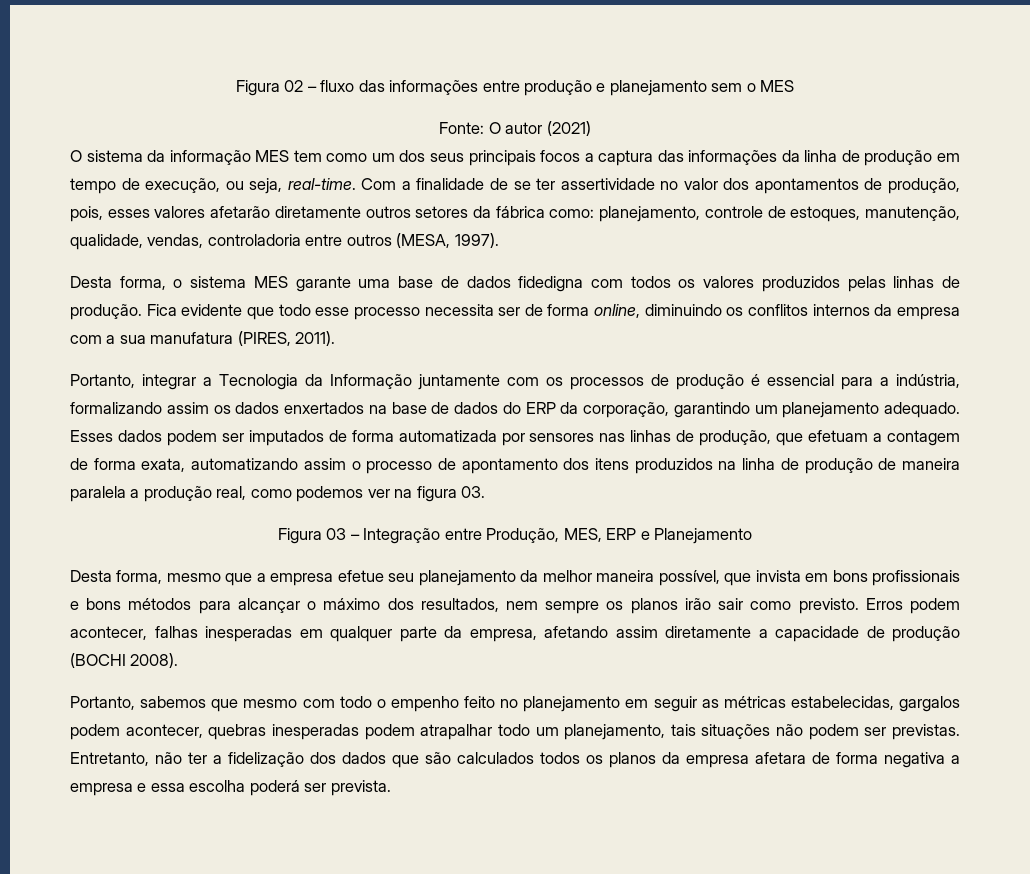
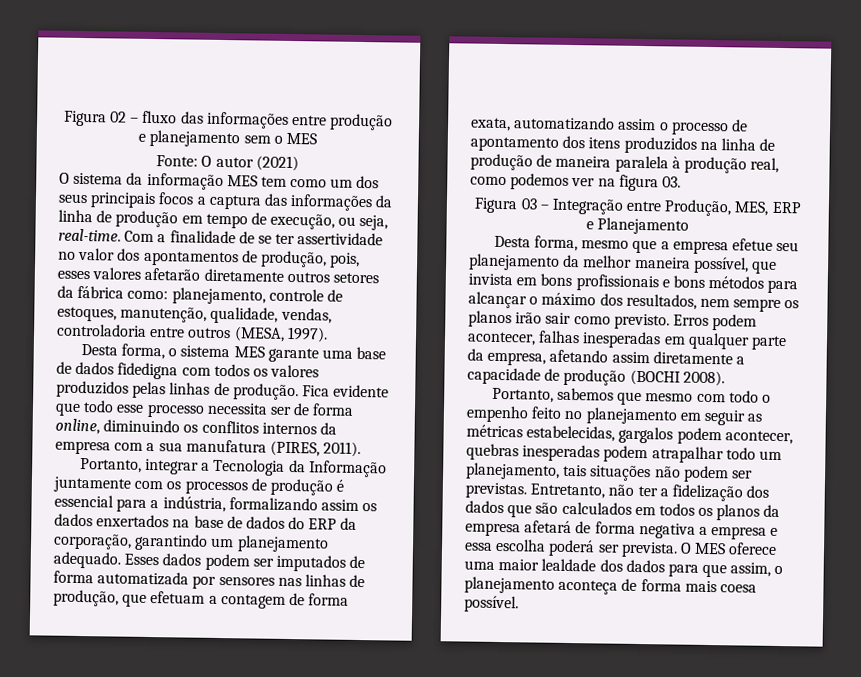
- Esses dados podem ser imputados de forma automatizada por sensores nas linhas de produção, que efetuam a contagem de forma exata, automatizando assim o processo de apontamento dos itens produzidos na linha de produção de maneira paralela a produção real, como podemos ver na figura 03.
+ Esses dados podem ser imputados de forma automatizada por sensores nas linhas de produção, que efetuam a contagem de forma exata, automatizando assim o processo de apontamento dos itens produzidos na linha de produção de maneira paralela à produção real, como podemos ver na figura 03.
- Entretanto, não ter a fidelização dos dados que são calculados todos os planos da empresa afetara de forma negativa a empresa e essa escolha poderá ser prevista.
+ Entretanto, não ter a fidelização dos dados que são calculados em todos os planos da empresa afetará de forma negativa a empresa e essa escolha poderá ser prevista.
+ O MES oferece uma maior lealdade dos dados para que assim, o planejamento aconteça de forma mais coesa possível.

